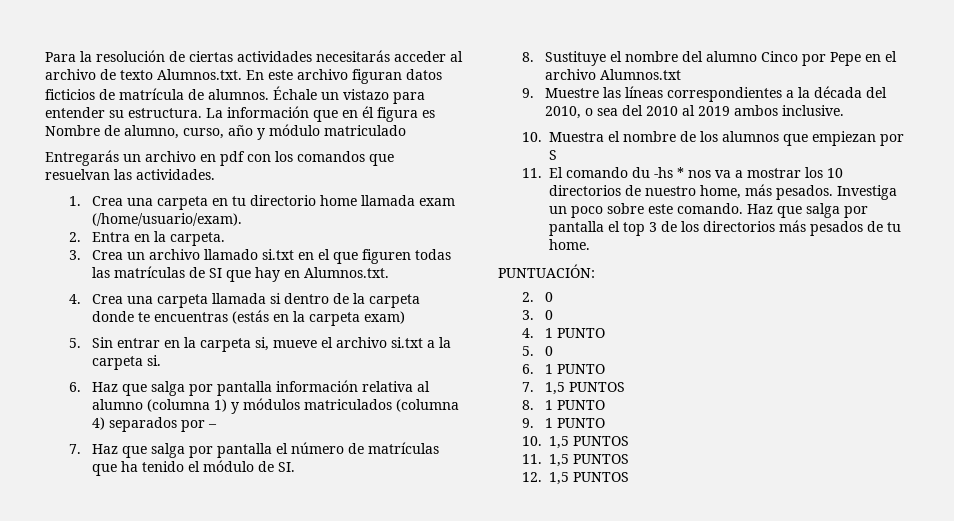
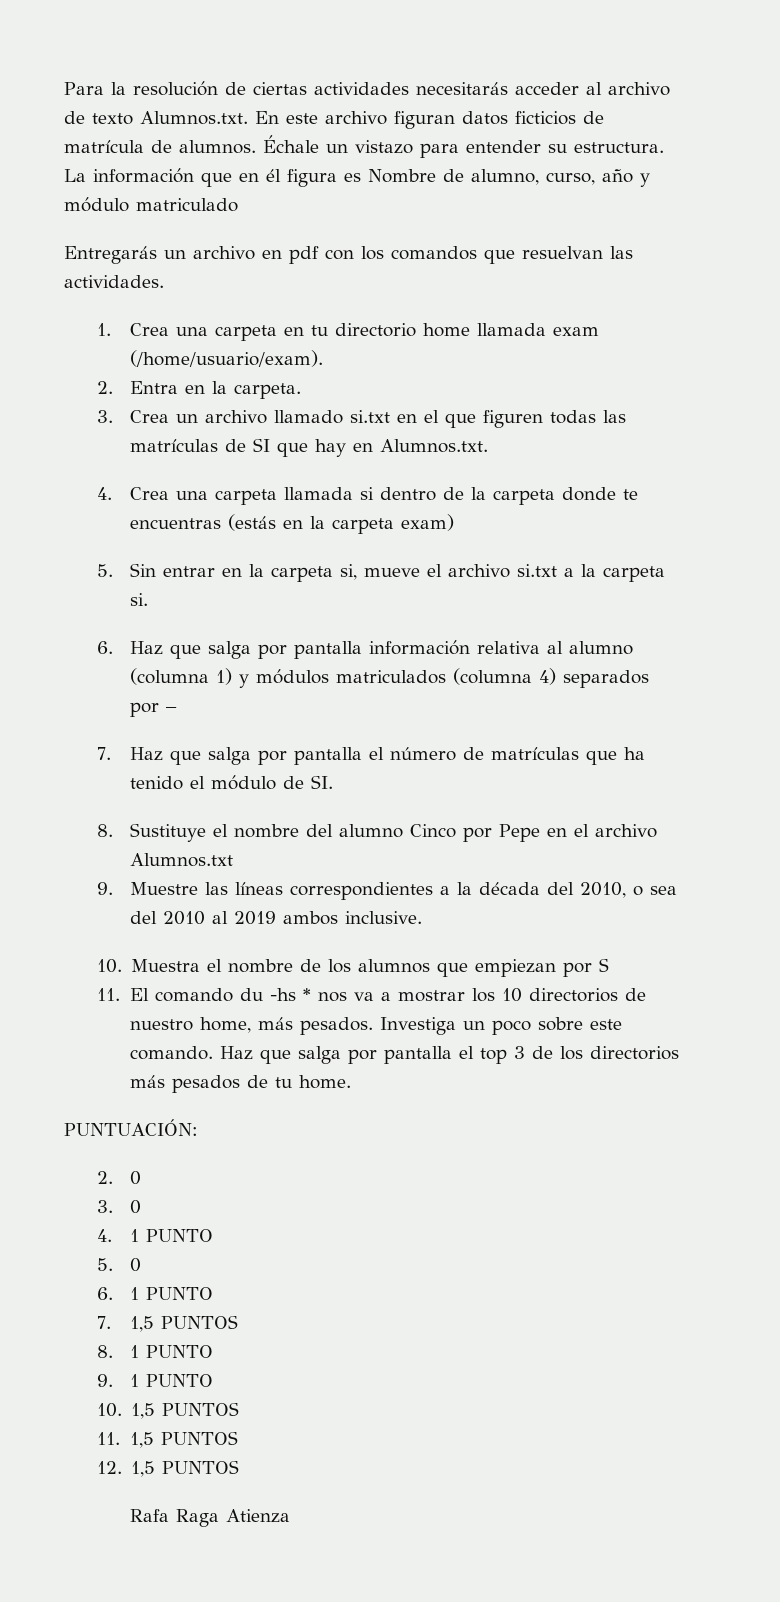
+ Rafa Raga Atienza

